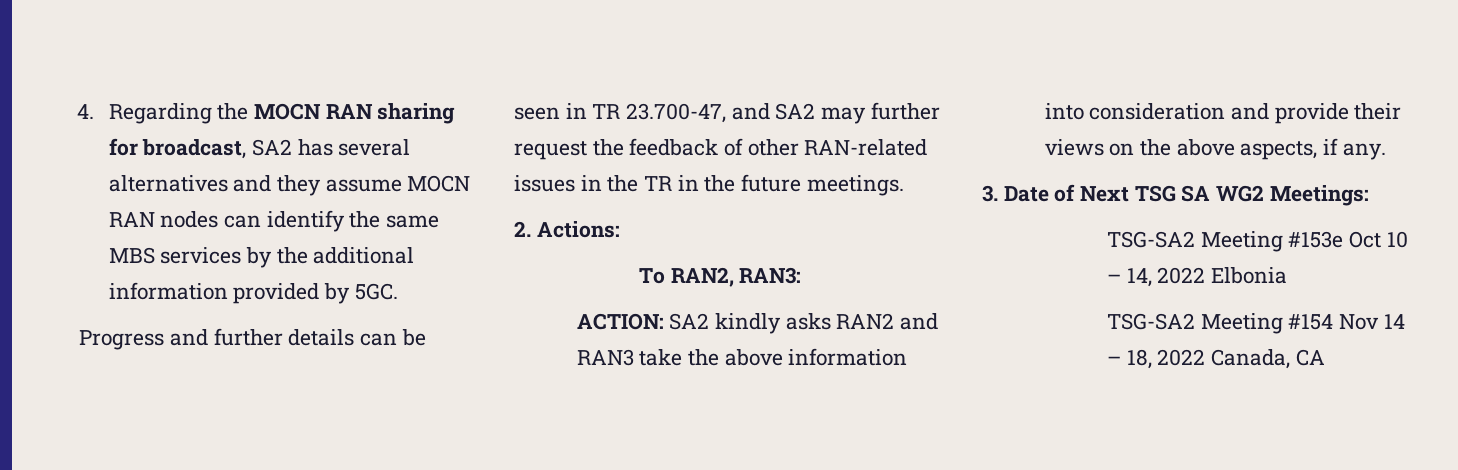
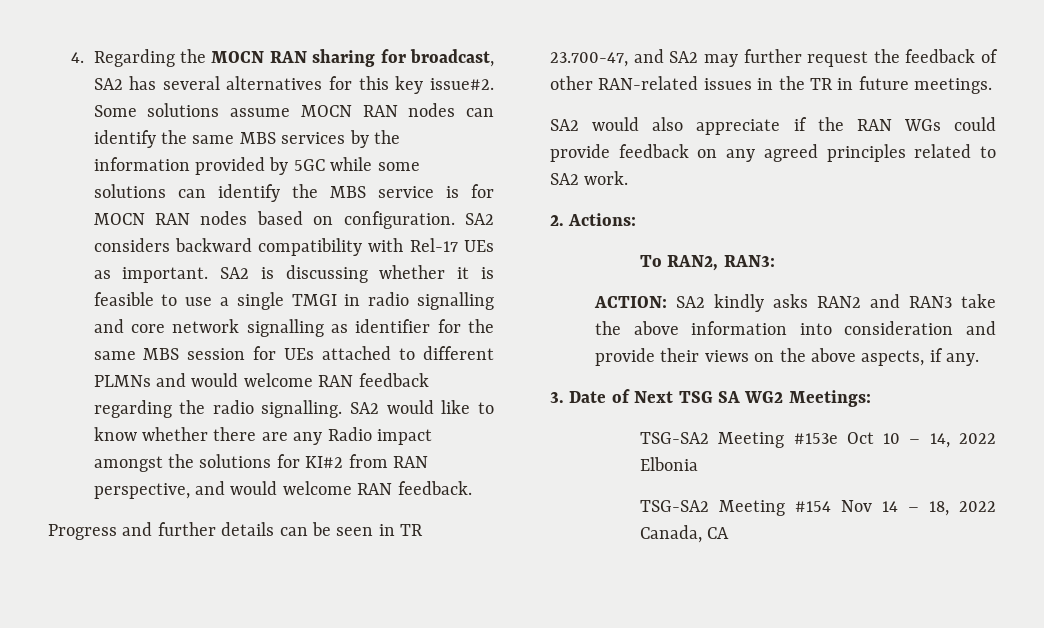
- 4. Regarding the MOCN RAN sharing for broadcast, SA2 has several alternatives and they assume MOCN RAN nodes can identify the same MBS services by the additional information provided by 5GC.
+ 4. Regarding the MOCN RAN sharing for broadcast, SA2 has several alternatives for this key issue#2. Some solutions assume MOCN RAN nodes can identify the same MBS services by the information provided by 5GC while some solutions can identify the MBS service is for MOCN RAN nodes based on configuration. SA2 considers backward compatibility with Rel-17 UEs as important. SA2 is discussing whether it is feasible to use a single TMGI in radio signalling and core network signalling as identifier for the same MBS session for UEs attached to different PLMNs and would welcome RAN feedback regarding the radio signalling. SA2 would like to know whether there are any Radio impact amongst the solutions for KI#2 from RAN perspective, and would welcome RAN feedback.
- Progress and further details can be seen in TR 23.700-47, and SA2 may further request the feedback of other RAN-related issues in the TR in the future meetings.
+ Progress and further details can be seen in TR 23.700-47, and SA2 may further request the feedback of other RAN-related issues in the TR in future meetings.
+ SA2 would also appreciate if the RAN WGs could provide feedback on any agreed principles related to SA2 work.

